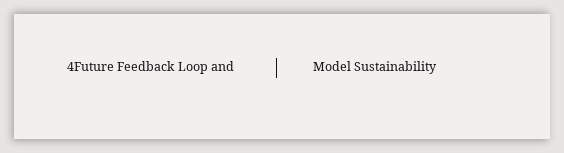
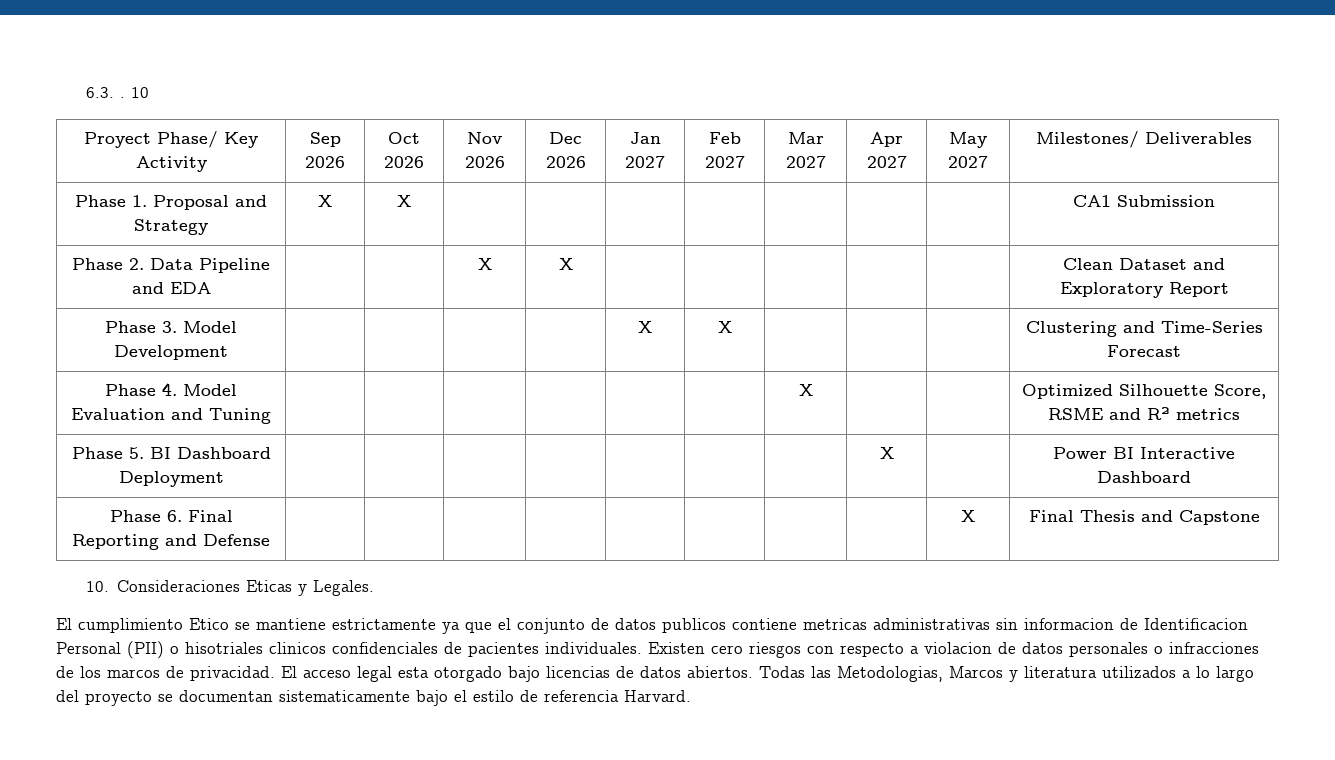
- 4Future Feedback Loop and Model Sustainability
+ 6.3. . 10
+ Proyect Phase/ Key Activity | Sep 2026 | Oct 2026 | Nov 2026 | Dec 2026 | Jan 2027 | Feb 2027 | Mar 2027 | Apr 2027 | May 2027 | Milestones/ Deliverables
+ Phase 1. Proposal and Strategy | X | X | | | | | | | | CA1 Submission
+ Phase 2. Data Pipeline and EDA | | | X | X | | | | | | Clean Dataset and Exploratory Report
+ Phase 3. Model Development | | | | | X | X | | | | Clustering and Time-Series Forecast
+ Phase 4. Model Evaluation and Tuning | | | | | | | X | | | Optimized Silhouette Score, RSME and R² metrics
+ Phase 5. BI Dashboard Deployment | | | | | | | | X | | Power BI Interactive Dashboard
+ Phase 6. Final Reporting and Defense | | | | | | | | | X | Final Thesis and Capstone
+ 10. Consideraciones Eticas y Legales.
+ El cumplimiento Etico se mantiene estrictamente ya que el conjunto de datos publicos contiene metricas administrativas sin informacion de Identificacion Personal (PII) o hisotriales clinicos confidenciales de pacientes individuales. Existen cero riesgos con respecto a violacion de datos personales o infracciones de los marcos de privacidad. El acceso legal esta otorgado bajo licencias de datos abiertos. Todas las Metodologias, Marcos y literatura utilizados a lo largo del proyecto se documentan sistematicamente bajo el estilo de referencia Harvard.

